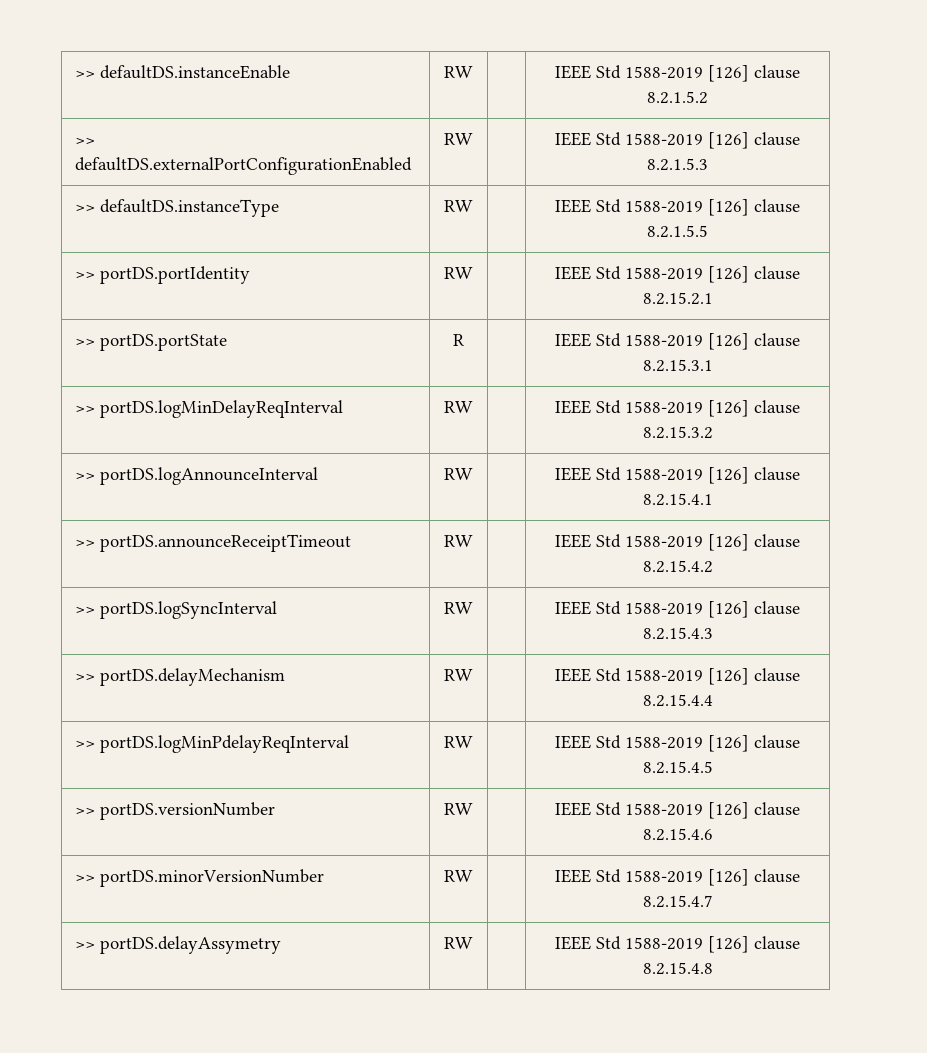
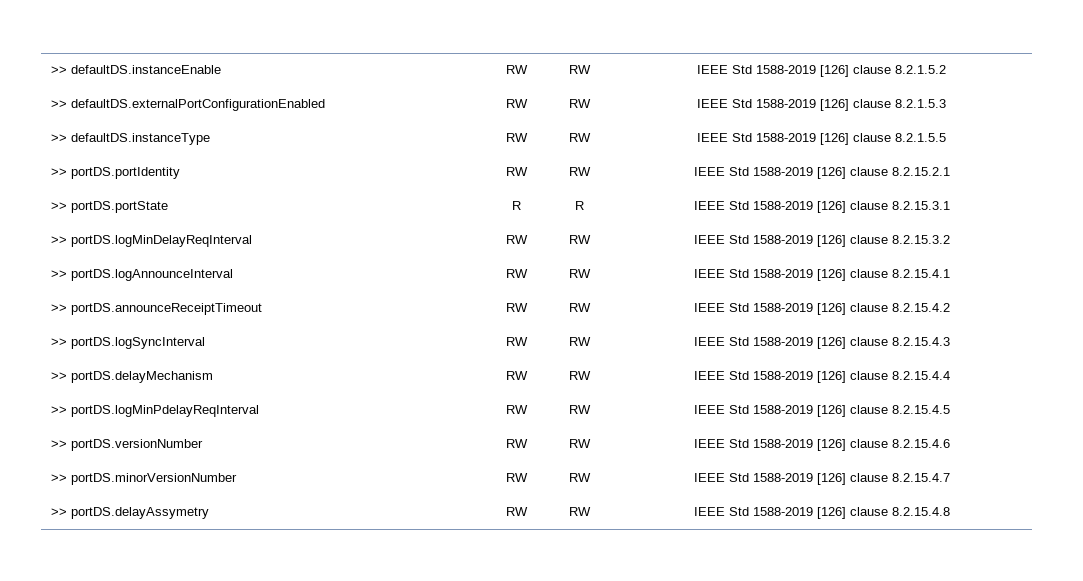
- >> defaultDS.instanceEnable | RW | | IEEE Std 1588-2019 [126] clause 8.2.1.5.2
+ >> defaultDS.instanceEnable | RW | RW | IEEE Std 1588-2019 [126] clause 8.2.1.5.2
- >> defaultDS.externalPortConfigurationEnabled | RW | | IEEE Std 1588-2019 [126] clause 8.2.1.5.3
+ >> defaultDS.externalPortConfigurationEnabled | RW | RW | IEEE Std 1588-2019 [126] clause 8.2.1.5.3
- >> defaultDS.instanceType | RW | | IEEE Std 1588-2019 [126] clause 8.2.1.5.5
+ >> defaultDS.instanceType | RW | RW | IEEE Std 1588-2019 [126] clause 8.2.1.5.5
- >> portDS.portIdentity | RW | | IEEE Std 1588-2019 [126] clause 8.2.15.2.1
+ >> portDS.portIdentity | RW | RW | IEEE Std 1588-2019 [126] clause 8.2.15.2.1
- >> portDS.portState | R | | IEEE Std 1588-2019 [126] clause 8.2.15.3.1
+ >> portDS.portState | R | R | IEEE Std 1588-2019 [126] clause 8.2.15.3.1
- >> portDS.logMinDelayReqInterval | RW | | IEEE Std 1588-2019 [126] clause 8.2.15.3.2
+ >> portDS.logMinDelayReqInterval | RW | RW | IEEE Std 1588-2019 [126] clause 8.2.15.3.2
- >> portDS.logAnnounceInterval | RW | | IEEE Std 1588-2019 [126] clause 8.2.15.4.1
+ >> portDS.logAnnounceInterval | RW | RW | IEEE Std 1588-2019 [126] clause 8.2.15.4.1
- >> portDS.announceReceiptTimeout | RW | | IEEE Std 1588-2019 [126] clause 8.2.15.4.2
+ >> portDS.announceReceiptTimeout | RW | RW | IEEE Std 1588-2019 [126] clause 8.2.15.4.2
- >> portDS.logSyncInterval | RW | | IEEE Std 1588-2019 [126] clause 8.2.15.4.3
+ >> portDS.logSyncInterval | RW | RW | IEEE Std 1588-2019 [126] clause 8.2.15.4.3
- >> portDS.delayMechanism | RW | | IEEE Std 1588-2019 [126] clause 8.2.15.4.4
+ >> portDS.delayMechanism | RW | RW | IEEE Std 1588-2019 [126] clause 8.2.15.4.4
- >> portDS.logMinPdelayReqInterval | RW | | IEEE Std 1588-2019 [126] clause 8.2.15.4.5
+ >> portDS.logMinPdelayReqInterval | RW | RW | IEEE Std 1588-2019 [126] clause 8.2.15.4.5
- >> portDS.versionNumber | RW | | IEEE Std 1588-2019 [126] clause 8.2.15.4.6
+ >> portDS.versionNumber | RW | RW | IEEE Std 1588-2019 [126] clause 8.2.15.4.6
- >> portDS.minorVersionNumber | RW | | IEEE Std 1588-2019 [126] clause 8.2.15.4.7
+ >> portDS.minorVersionNumber | RW | RW | IEEE Std 1588-2019 [126] clause 8.2.15.4.7
- >> portDS.delayAssymetry | RW | | IEEE Std 1588-2019 [126] clause 8.2.15.4.8
+ >> portDS.delayAssymetry | RW | RW | IEEE Std 1588-2019 [126] clause 8.2.15.4.8

